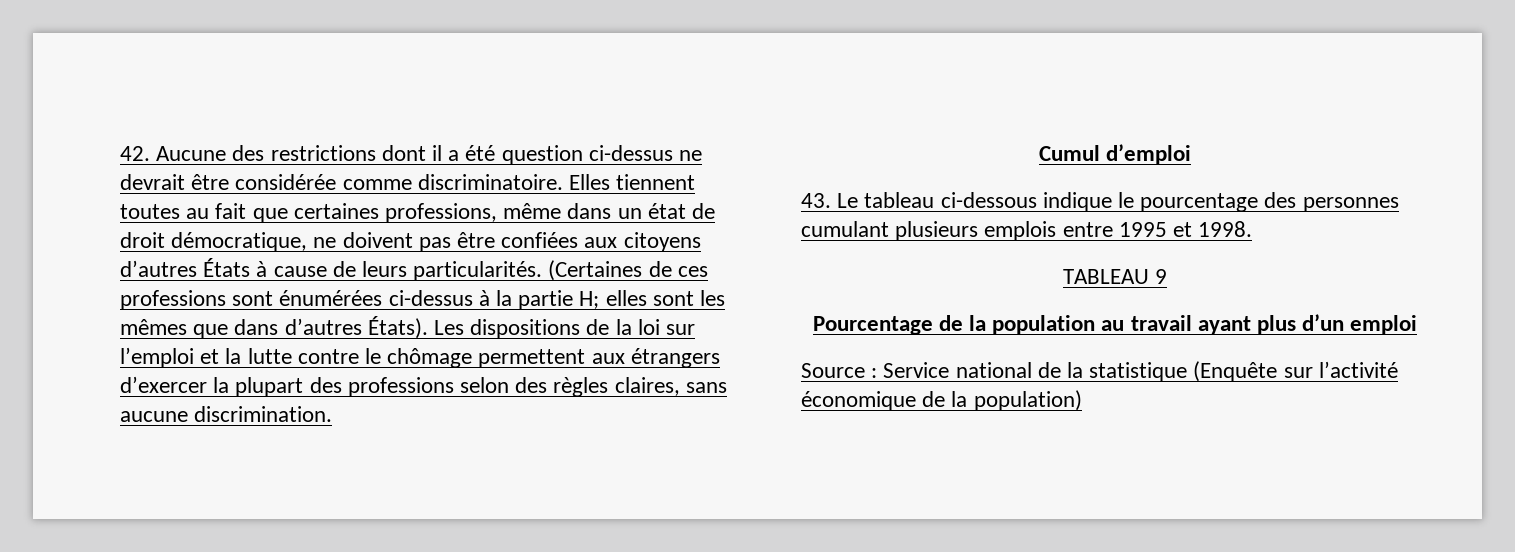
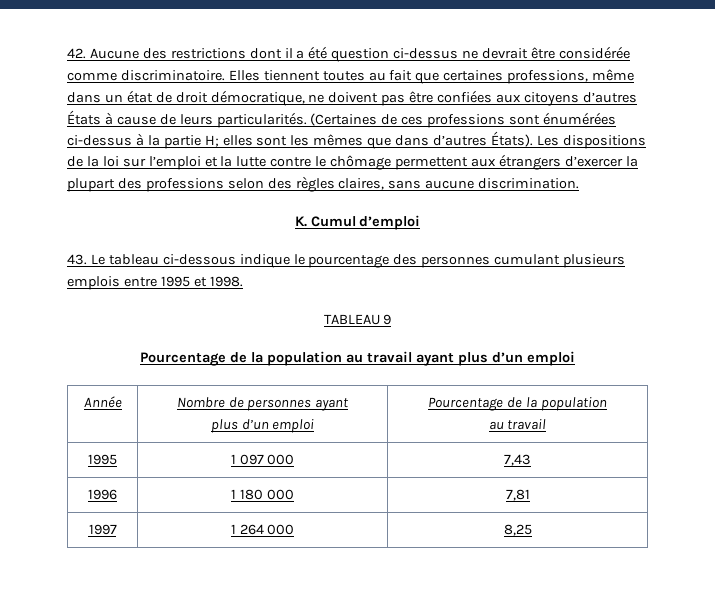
- Cumul d’emploi
+ K. Cumul d’emploi
- Source : Service national de la statistique (Enquête sur l’activité économique de la population)
+ Année | Nombre de personnes ayant
+ plus d’un emploi | Pourcentage de la population
+ au travail
+ 1995 | 1 097 000 | 7,43
+ 1996 | 1 180 000 | 7,81
+ 1997 | 1 264 000 | 8,25

